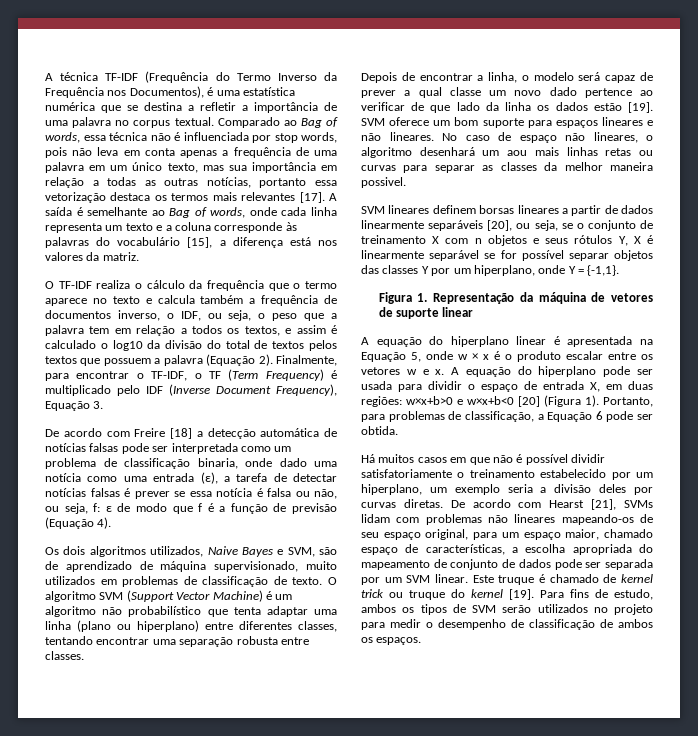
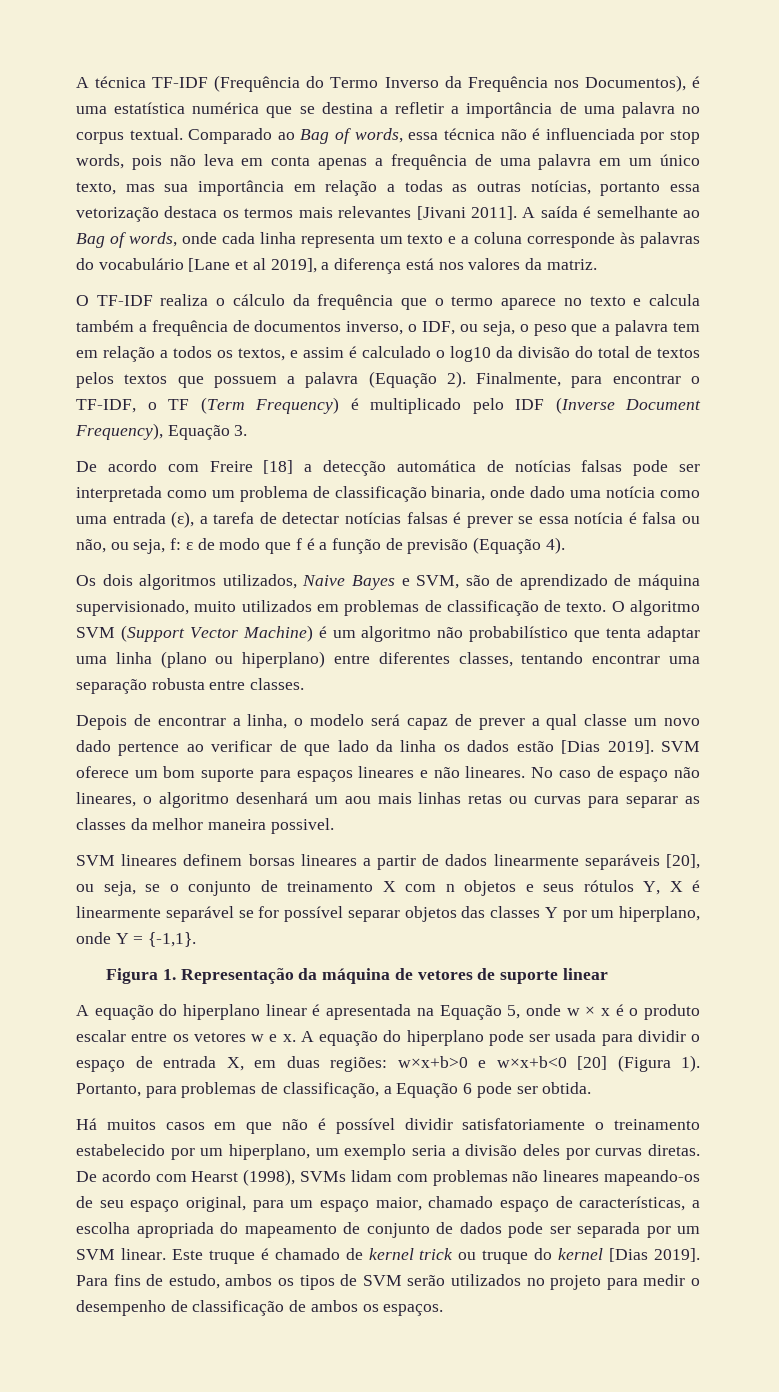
- Comparado ao Bag of words, essa técnica não é influenciada por stop words, pois não leva em conta apenas a frequência de uma palavra em um único texto, mas sua importância em relação a todas as outras notícias, portanto essa vetorização destaca os termos mais relevantes [17].
+ Comparado ao Bag of words, essa técnica não é influenciada por stop words, pois não leva em conta apenas a frequência de uma palavra em um único texto, mas sua importância em relação a todas as outras notícias, portanto essa vetorização destaca os termos mais relevantes [Jivani 2011].
- A saída é semelhante ao Bag of words, onde cada linha representa um texto e a coluna corresponde às palavras do vocabulário [15], a diferença está nos valores da matriz.
+ A saída é semelhante ao Bag of words, onde cada linha representa um texto e a coluna corresponde às palavras do vocabulário [Lane et al 2019], a diferença está nos valores da matriz.
- Depois de encontrar a linha, o modelo será capaz de prever a qual classe um novo dado pertence ao verificar de que lado da linha os dados estão [19].
+ Depois de encontrar a linha, o modelo será capaz de prever a qual classe um novo dado pertence ao verificar de que lado da linha os dados estão [Dias 2019].
- De acordo com Hearst [21], SVMs lidam com problemas não lineares mapeando-os de seu espaço original, para um espaço maior, chamado espaço de características, a escolha apropriada do mapeamento de conjunto de dados pode ser separada por um SVM linear.
+ De acordo com Hearst (1998), SVMs lidam com problemas não lineares mapeando-os de seu espaço original, para um espaço maior, chamado espaço de características, a escolha apropriada do mapeamento de conjunto de dados pode ser separada por um SVM linear.
- Este truque é chamado de kernel trick ou truque do kernel [19].
+ Este truque é chamado de kernel trick ou truque do kernel [Dias 2019].

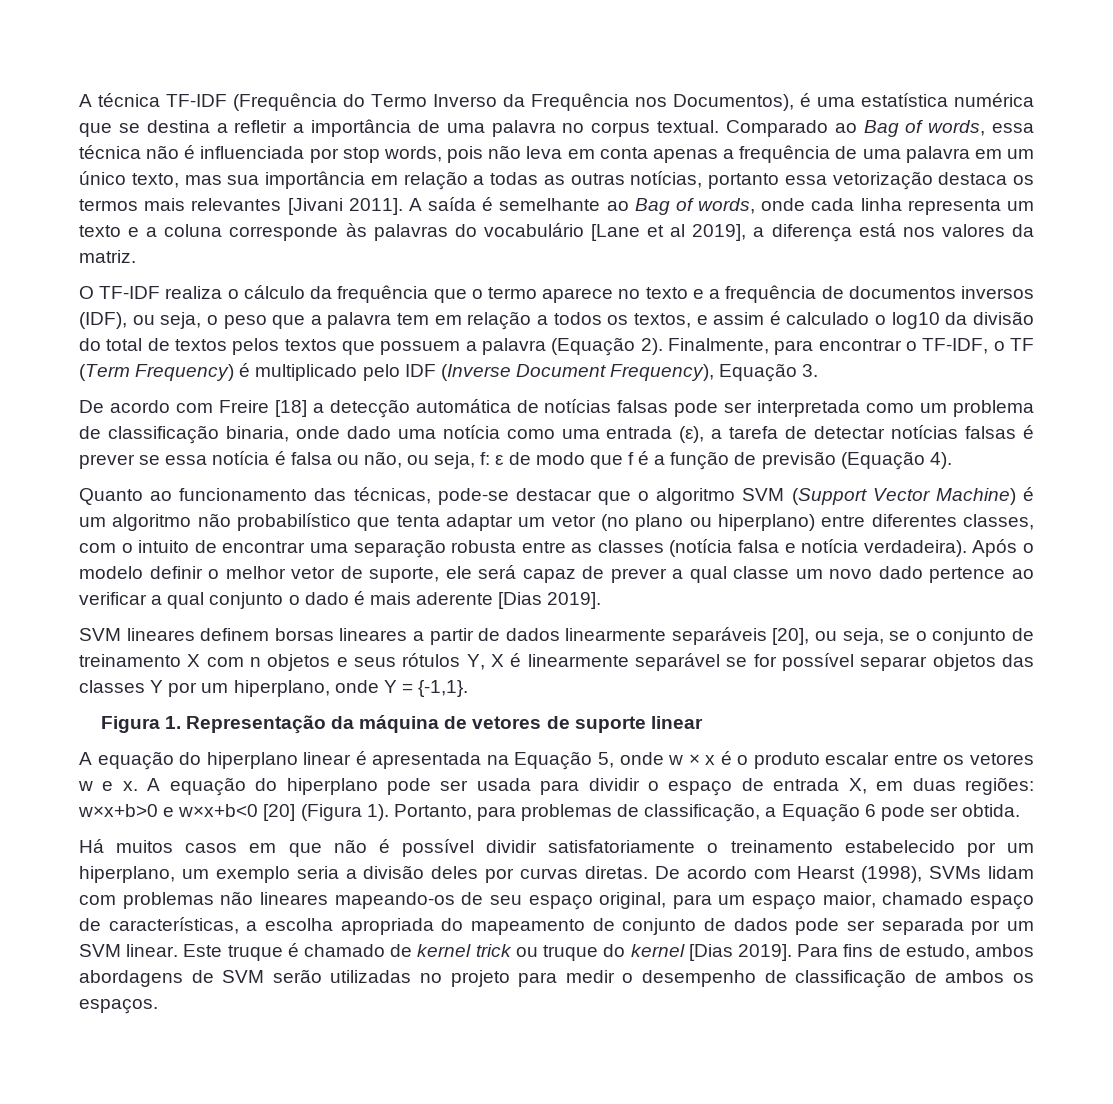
- O TF-IDF realiza o cálculo da frequência que o termo aparece no texto e calcula também a frequência de documentos inverso, o IDF, ou seja, o peso que a palavra tem em relação a todos os textos, e assim é calculado o log10 da divisão do total de textos pelos textos que possuem a palavra (Equação 2).
+ O TF-IDF realiza o cálculo da frequência que o termo aparece no texto e a frequência de documentos inversos (IDF), ou seja, o peso que a palavra tem em relação a todos os textos, e assim é calculado o log10 da divisão do total de textos pelos textos que possuem a palavra (Equação 2).
- Os dois algoritmos utilizados, Naive Bayes e SVM, são de aprendizado de máquina supervisionado, muito utilizados em problemas de classificação de texto. O algoritmo SVM (Support Vector Machine) é um algoritmo não probabilístico que tenta adaptar uma linha (plano ou hiperplano) entre diferentes classes, tentando encontrar uma separação robusta entre classes.
- Depois de encontrar a linha, o modelo será capaz de prever a qual classe um novo dado pertence ao verificar de que lado da linha os dados estão [Dias 2019]. SVM oferece um bom suporte para espaços lineares e não lineares. No caso de espaço não lineares, o algoritmo desenhará um aou mais linhas retas ou curvas para separar as classes da melhor maneira possivel.
+ Quanto ao funcionamento das técnicas, pode-se destacar que o algoritmo SVM (Support Vector Machine) é um algoritmo não probabilístico que tenta adaptar um vetor (no plano ou hiperplano) entre diferentes classes, com o intuito de encontrar uma separação robusta entre as classes (notícia falsa e notícia verdadeira). Após o modelo definir o melhor vetor de suporte, ele será capaz de prever a qual classe um novo dado pertence ao verificar a qual conjunto o dado é mais aderente [Dias 2019].
- Para fins de estudo, ambos os tipos de SVM serão utilizados no projeto para medir o desempenho de classificação de ambos os espaços.
+ Para fins de estudo, ambos abordagens de SVM serão utilizadas no projeto para medir o desempenho de classificação de ambos os espaços.

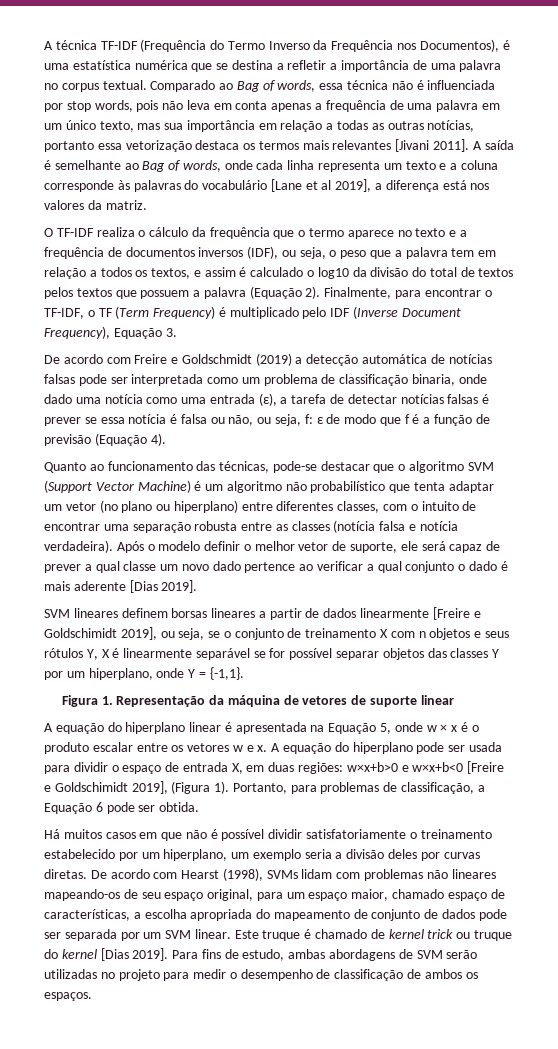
- De acordo com Freire [18] a detecção automática de notícias falsas pode ser interpretada como um problema de classificação binaria, onde dado uma notícia como uma entrada (ε), a tarefa de detectar notícias falsas é prever se essa notícia é falsa ou não, ou seja, f: ε de modo que f é a função de previsão (Equação 4).
+ De acordo com Freire e Goldschmidt (2019) a detecção automática de notícias falsas pode ser interpretada como um problema de classificação binaria, onde dado uma notícia como uma entrada (ε), a tarefa de detectar notícias falsas é prever se essa notícia é falsa ou não, ou seja, f: ε de modo que f é a função de previsão (Equação 4).
- SVM lineares definem borsas lineares a partir de dados linearmente separáveis [20], ou seja, se o conjunto de treinamento X com n objetos e seus rótulos Y, X é linearmente separável se for possível separar objetos das classes Y por um hiperplano, onde Y = {-1,1}.
+ SVM lineares definem borsas lineares a partir de dados linearmente [Freire e Goldschimidt 2019], ou seja, se o conjunto de treinamento X com n objetos e seus rótulos Y, X é linearmente separável se for possível separar objetos das classes Y por um hiperplano, onde Y = {-1,1}.
- A equação do hiperplano pode ser usada para dividir o espaço de entrada X, em duas regiões: w×x+b>0 e w×x+b<0 [20] (Figura 1).
+ A equação do hiperplano pode ser usada para dividir o espaço de entrada X, em duas regiões: w×x+b>0 e w×x+b<0 [Freire e Goldschimidt 2019], (Figura 1).
- Para fins de estudo, ambos abordagens de SVM serão utilizadas no projeto para medir o desempenho de classificação de ambos os espaços.
+ Para fins de estudo, ambas abordagens de SVM serão utilizadas no projeto para medir o desempenho de classificação de ambos os espaços.

